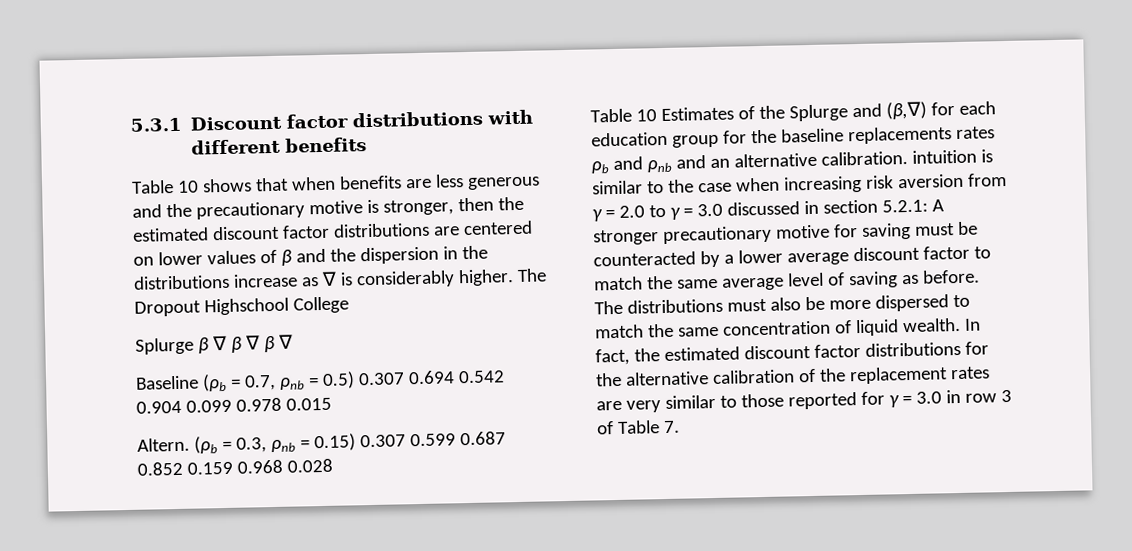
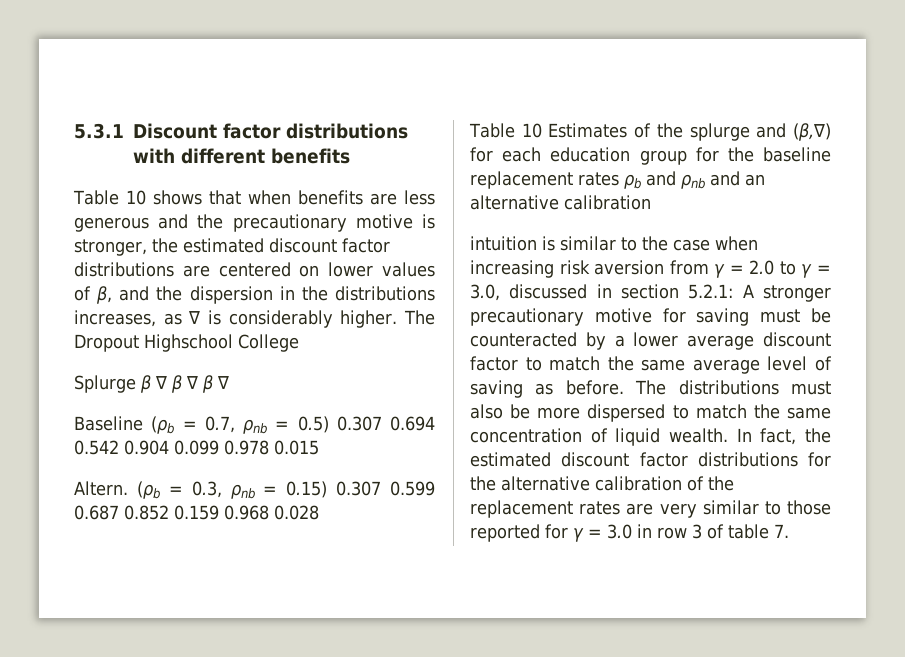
- Table 10 shows that when benefits are less generous and the precautionary motive is stronger, then the estimated discount factor distributions are centered on lower values of β and the dispersion in the distributions increase as ∇ is considerably higher.
+ Table 10 shows that when benefits are less generous and the precautionary motive is stronger, the estimated discount factor distributions are centered on lower values of β, and the dispersion in the distributions increases, as ∇ is considerably higher.
- Table 10 Estimates of the Splurge and (β,∇) for each education group for the baseline replacements rates ρb and ρnb and an alternative calibration. intuition is similar to the case when increasing risk aversion from γ = 2.0 to γ = 3.0 discussed in section 5.2.1:
+ Table 10 Estimates of the splurge and (β,∇) for each education group for the baseline replacement rates ρb and ρnb and an alternative calibration
+ intuition is similar to the case when increasing risk aversion from γ = 2.0 to γ = 3.0, discussed in section 5.2.1:
- In fact, the estimated discount factor distributions for the alternative calibration of the replacement rates are very similar to those reported for γ = 3.0 in row 3 of Table 7.
+ In fact, the estimated discount factor distributions for the alternative calibration of the replacement rates are very similar to those reported for γ = 3.0 in row 3 of table 7.

